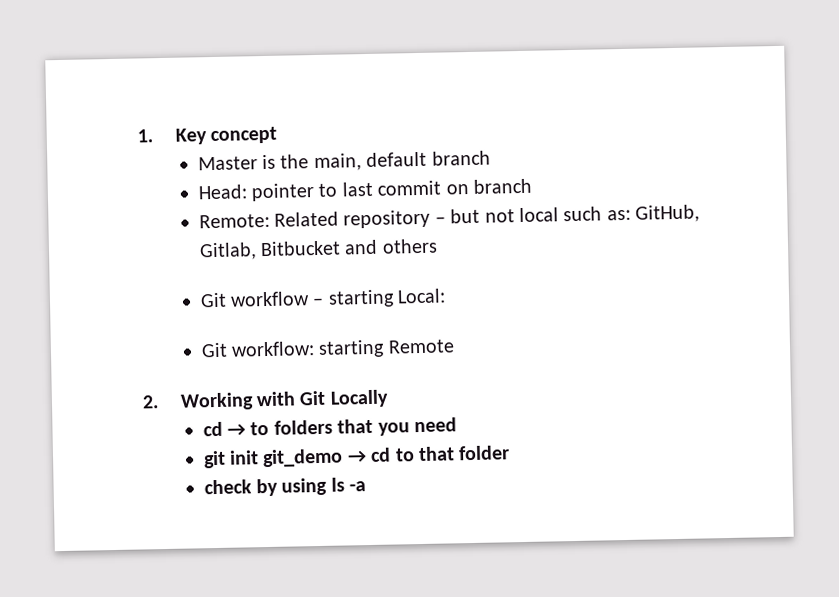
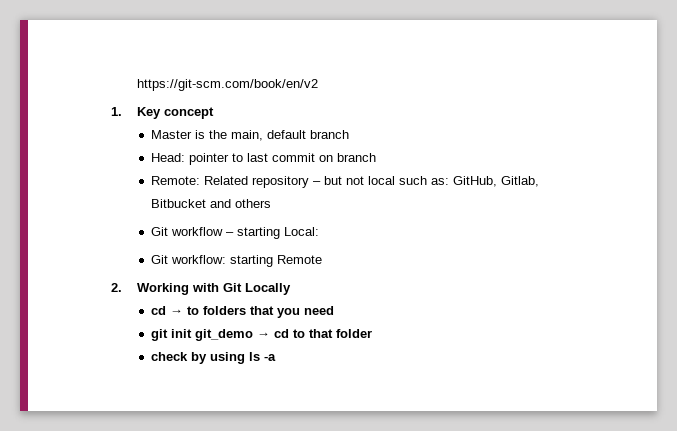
+ https://git-scm.com/book/en/v2

